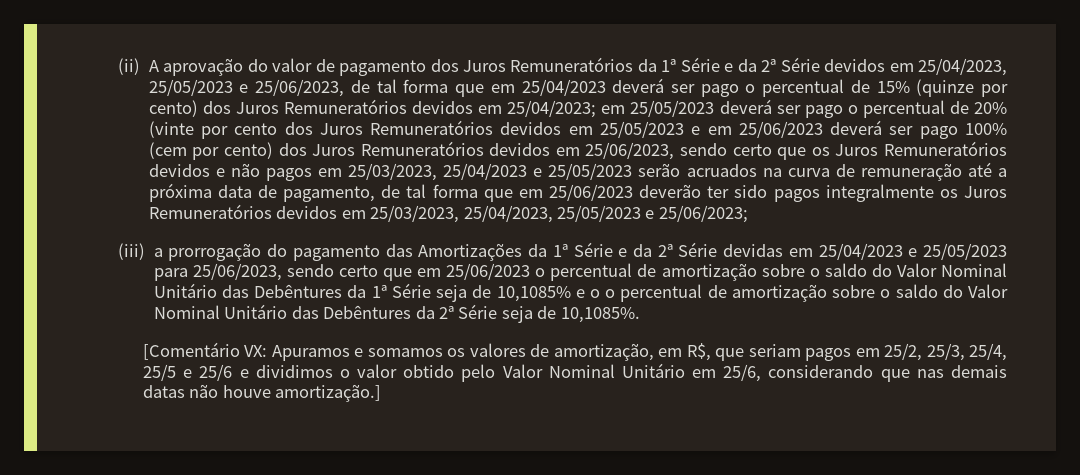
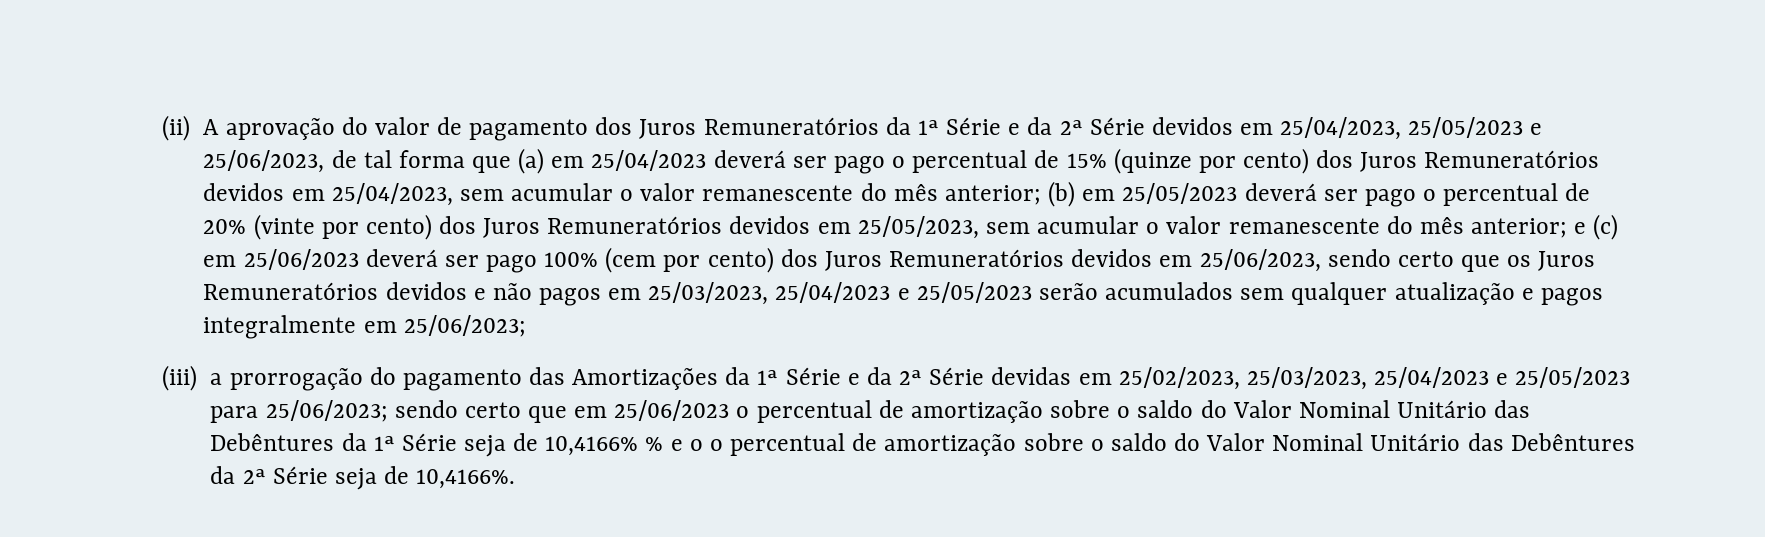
- (ii) A aprovação do valor de pagamento dos Juros Remuneratórios da 1ª Série e da 2ª Série devidos em 25/04/2023, 25/05/2023 e 25/06/2023, de tal forma que em 25/04/2023 deverá ser pago o percentual de 15% (quinze por cento) dos Juros Remuneratórios devidos em 25/04/2023; em 25/05/2023 deverá ser pago o percentual de 20% (vinte por cento dos Juros Remuneratórios devidos em 25/05/2023 e em 25/06/2023 deverá ser pago 100% (cem por cento) dos Juros Remuneratórios devidos em 25/06/2023, sendo certo que os Juros Remuneratórios devidos e não pagos em 25/03/2023, 25/04/2023 e 25/05/2023 serão acruados na curva de remuneração até a próxima data de pagamento, de tal forma que em 25/06/2023 deverão ter sido pagos integralmente os Juros Remuneratórios devidos em 25/03/2023, 25/04/2023, 25/05/2023 e 25/06/2023;
+ (ii) A aprovação do valor de pagamento dos Juros Remuneratórios da 1ª Série e da 2ª Série devidos em 25/04/2023, 25/05/2023 e 25/06/2023, de tal forma que (a) em 25/04/2023 deverá ser pago o percentual de 15% (quinze por cento) dos Juros Remuneratórios devidos em 25/04/2023, sem acumular o valor remanescente do mês anterior; (b) em 25/05/2023 deverá ser pago o percentual de 20% (vinte por cento) dos Juros Remuneratórios devidos em 25/05/2023, sem acumular o valor remanescente do mês anterior; e (c) em 25/06/2023 deverá ser pago 100% (cem por cento) dos Juros Remuneratórios devidos em 25/06/2023, sendo certo que os Juros Remuneratórios devidos e não pagos em 25/03/2023, 25/04/2023 e 25/05/2023 serão acumulados sem qualquer atualização e pagos integralmente em 25/06/2023;
- (iii) a prorrogação do pagamento das Amortizações da 1ª Série e da 2ª Série devidas em 25/04/2023 e 25/05/2023 para 25/06/2023, sendo certo que em 25/06/2023 o percentual de amortização sobre o saldo do Valor Nominal Unitário das Debêntures da 1ª Série seja de 10,1085% e o o percentual de amortização sobre o saldo do Valor Nominal Unitário das Debêntures da 2ª Série seja de 10,1085%.
- [Comentário VX: Apuramos e somamos os valores de amortização, em R$, que seriam pagos em 25/2, 25/3, 25/4, 25/5 e 25/6 e dividimos o valor obtido pelo Valor Nominal Unitário em 25/6, considerando que nas demais datas não houve amortização.]
+ (iii) a prorrogação do pagamento das Amortizações da 1ª Série e da 2ª Série devidas em 25/02/2023, 25/03/2023, 25/04/2023 e 25/05/2023 para 25/06/2023; sendo certo que em 25/06/2023 o percentual de amortização sobre o saldo do Valor Nominal Unitário das Debêntures da 1ª Série seja de 10,4166% % e o o percentual de amortização sobre o saldo do Valor Nominal Unitário das Debêntures da 2ª Série seja de 10,4166%.

